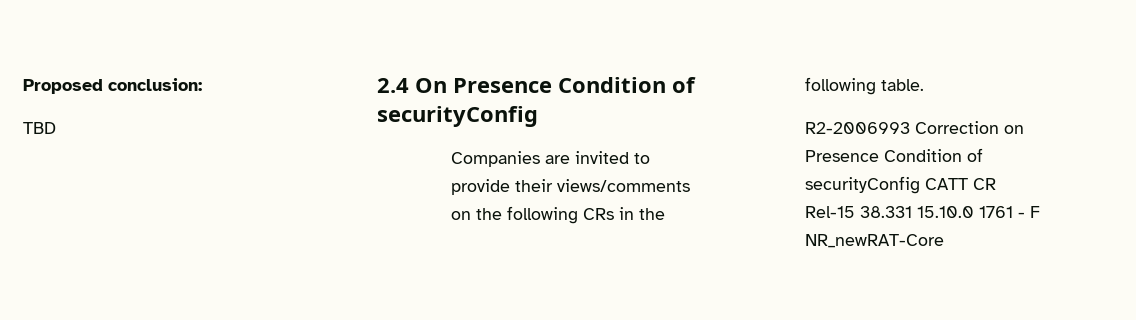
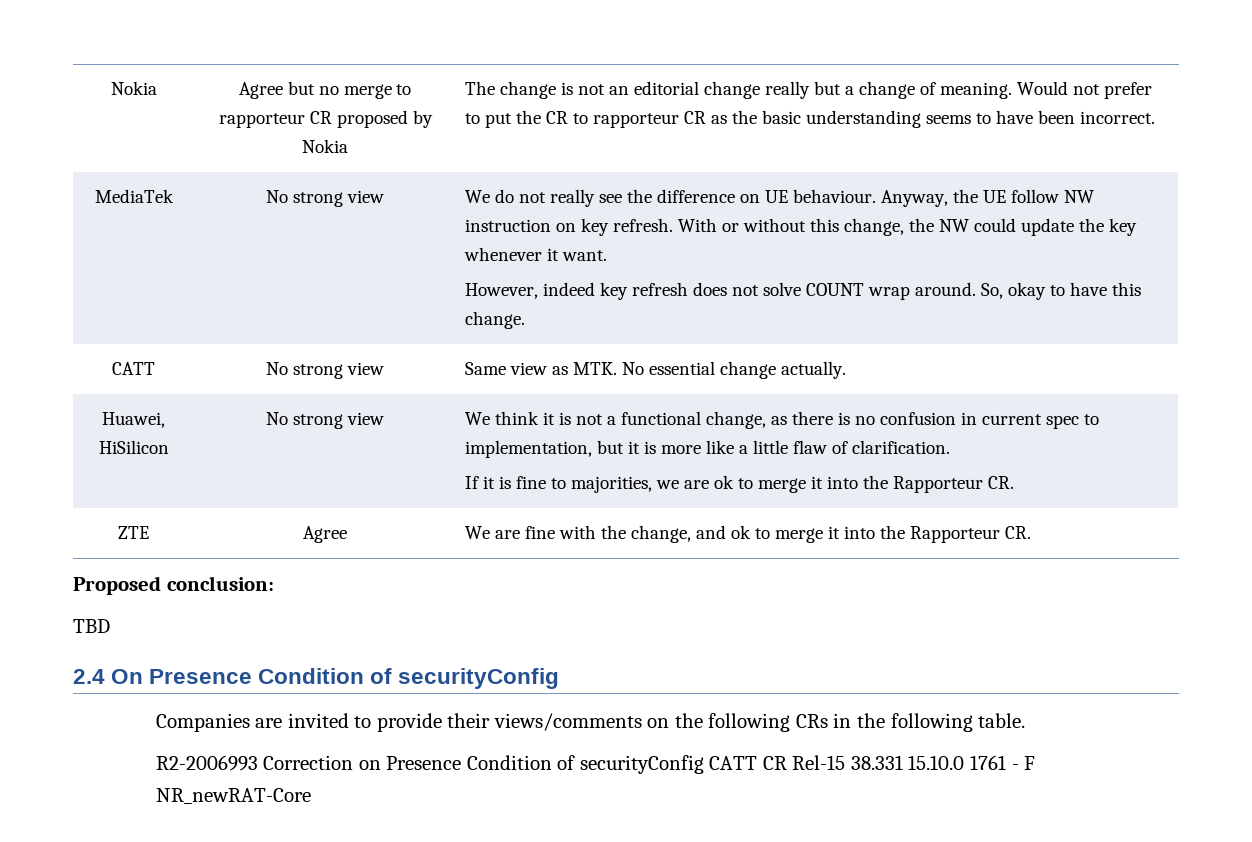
+ Nokia | Agree but no merge to rapporteur CR proposed by Nokia | The change is not an editorial change really but a change of meaning. Would not prefer to put the CR to rapporteur CR as the basic understanding seems to have been incorrect.
+ MediaTek | No strong view | We do not really see the difference on UE behaviour. Anyway, the UE follow NW instruction on key refresh. With or without this change, the NW could update the key whenever it want.
+ However, indeed key refresh does not solve COUNT wrap around. So, okay to have this change.
+ CATT | No strong view | Same view as MTK. No essential change actually.
+ Huawei, HiSilicon | No strong view | We think it is not a functional change, as there is no confusion in current spec to implementation, but it is more like a little flaw of clarification.
+ If it is fine to majorities, we are ok to merge it into the Rapporteur CR.
+ ZTE | Agree | We are fine with the change, and ok to merge it into the Rapporteur CR.

